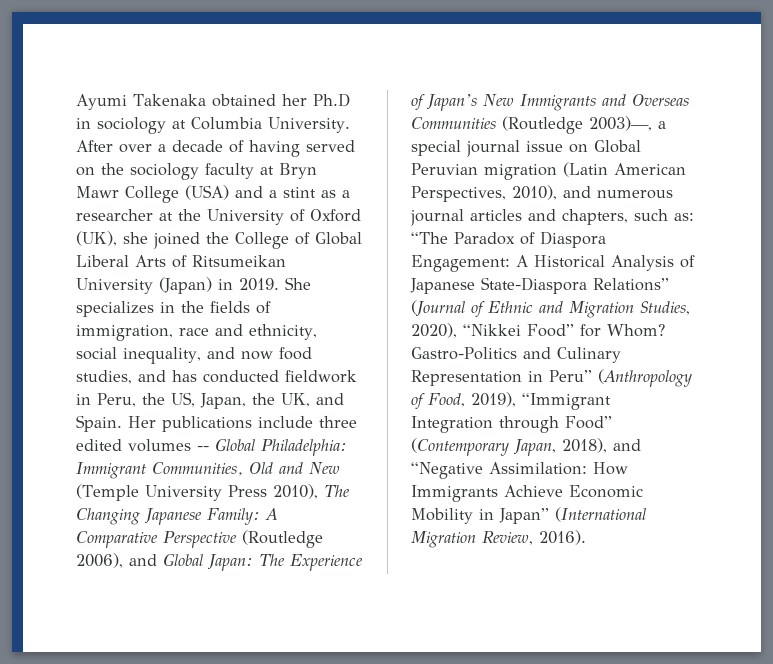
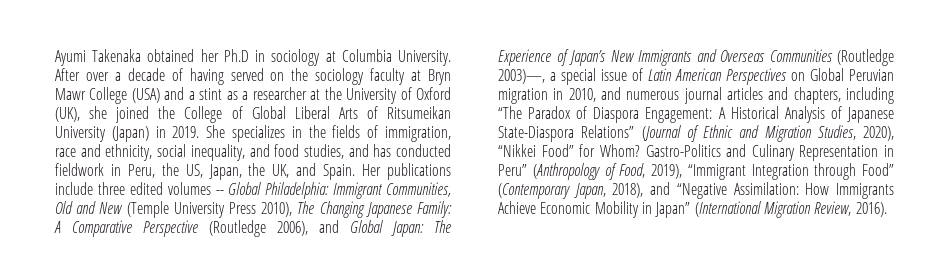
- She specializes in the fields of immigration, race and ethnicity, social inequality, and now food studies, and has conducted fieldwork in Peru, the US, Japan, the UK, and Spain.
+ She specializes in the fields of immigration, race and ethnicity, social inequality, and food studies, and has conducted fieldwork in Peru, the US, Japan, the UK, and Spain.
- The Experience of Japan’s New Immigrants and Overseas Communities (Routledge 2003)—, a special journal issue on Global Peruvian migration (Latin American Perspectives, 2010), and numerous journal articles and chapters, such as: “The Paradox of Diaspora Engagement:
+ The Experience of Japan’s New Immigrants and Overseas Communities (Routledge 2003)—, a special issue of Latin American Perspectives on Global Peruvian migration in 2010, and numerous journal articles and chapters, including “The Paradox of Diaspora Engagement:

